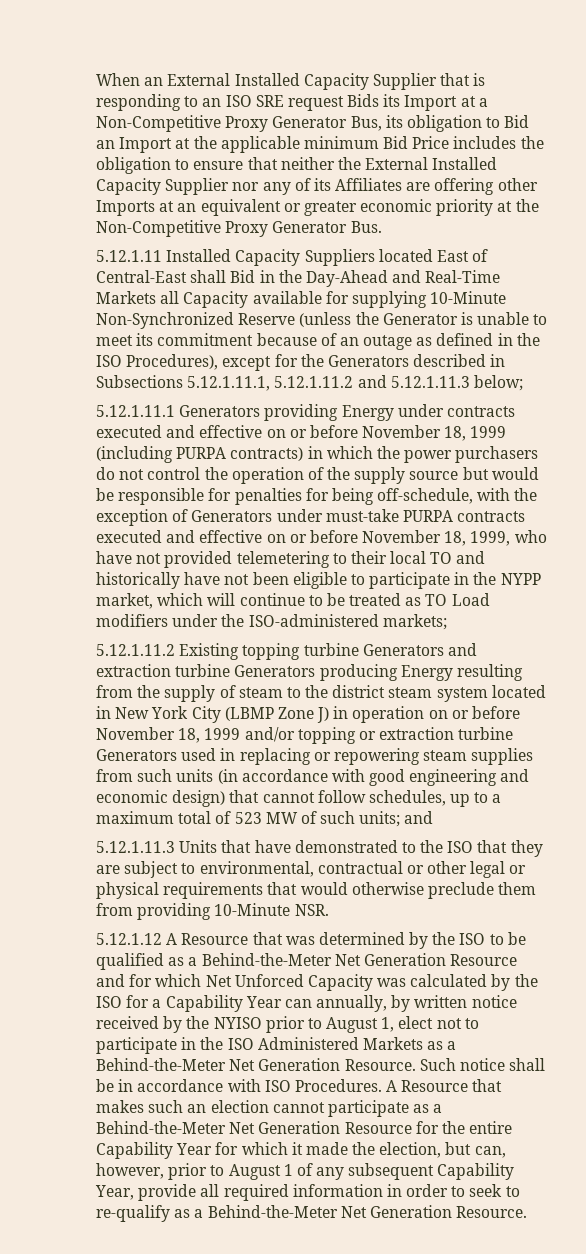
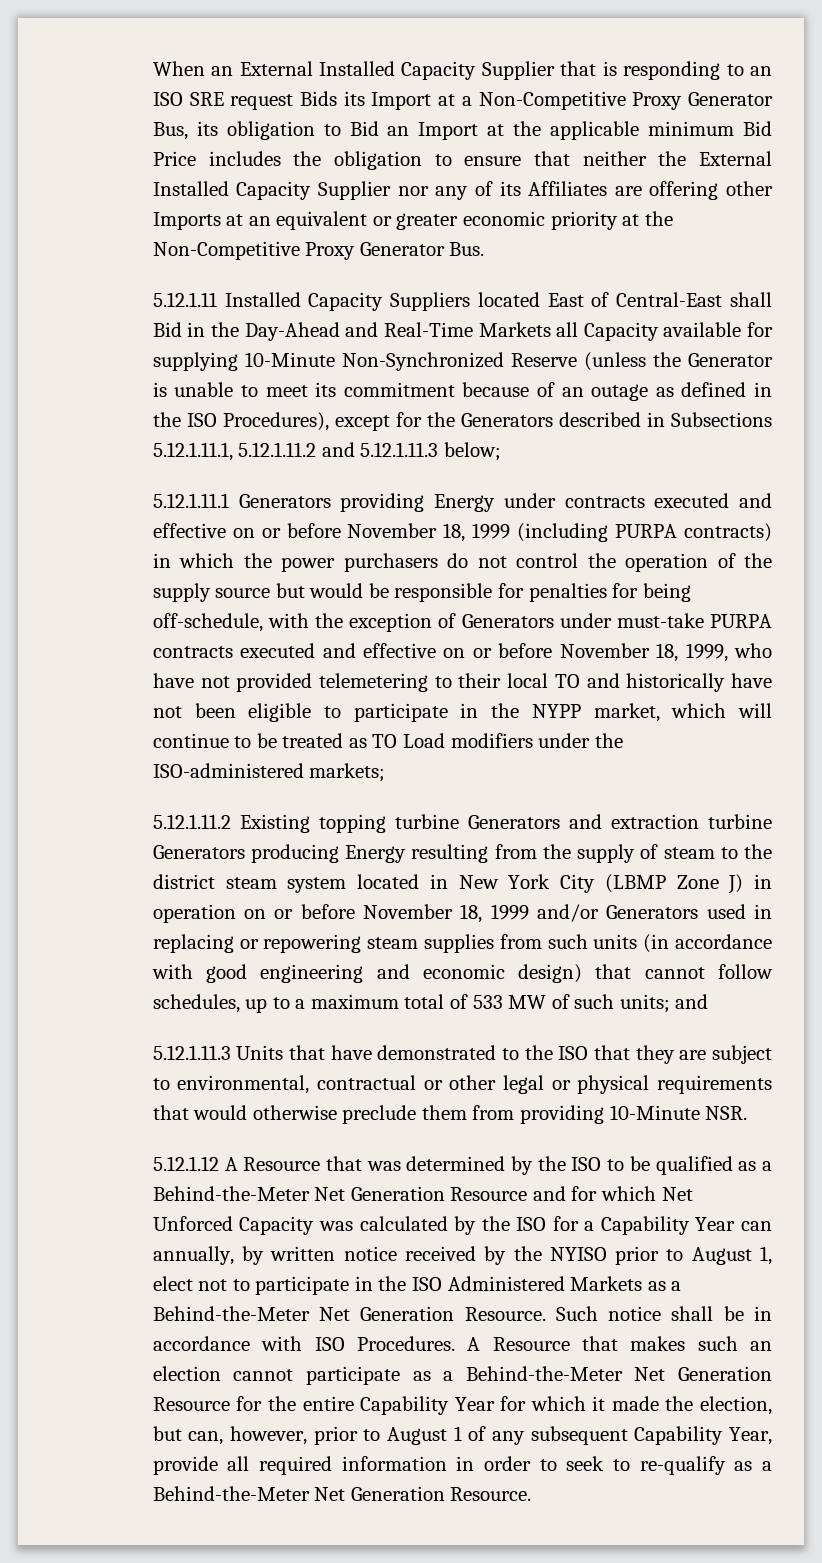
- 5.12.1.11.2 Existing topping turbine Generators and extraction turbine Generators producing Energy resulting from the supply of steam to the district steam system located in New York City (LBMP Zone J) in operation on or before November 18, 1999 and/or topping or extraction turbine Generators used in replacing or repowering steam supplies from such units (in accordance with good engineering and economic design) that cannot follow schedules, up to a maximum total of 523 MW of such units;
+ 5.12.1.11.2 Existing topping turbine Generators and extraction turbine Generators producing Energy resulting from the supply of steam to the district steam system located in New York City (LBMP Zone J) in operation on or before November 18, 1999 and/or Generators used in replacing or repowering steam supplies from such units (in accordance with good engineering and economic design) that cannot follow schedules, up to a maximum total of 533 MW of such units;

